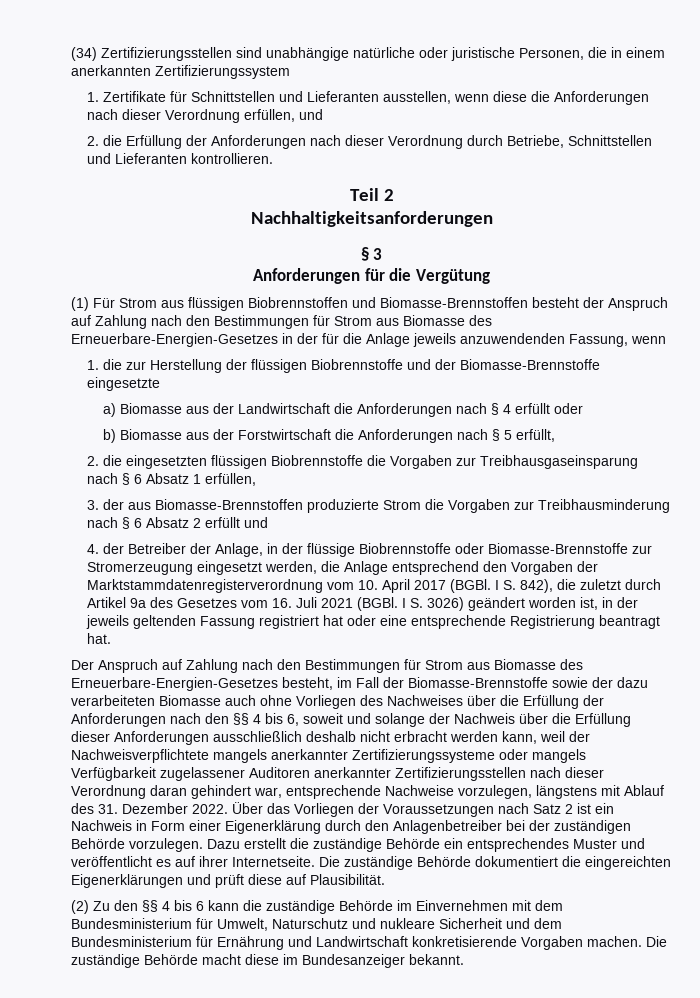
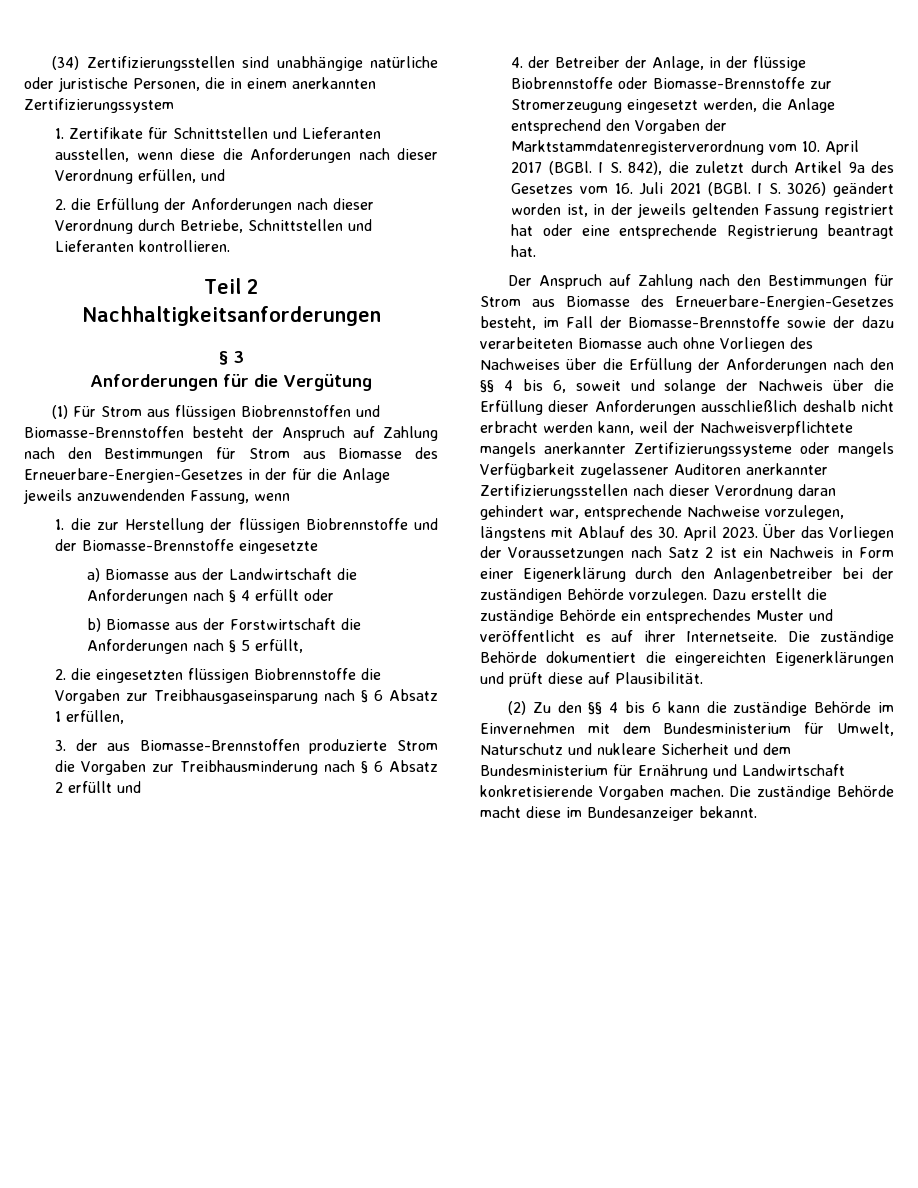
- Der Anspruch auf Zahlung nach den Bestimmungen für Strom aus Biomasse des Erneuerbare-Energien-Gesetzes besteht, im Fall der Biomasse-Brennstoffe sowie der dazu verarbeiteten Biomasse auch ohne Vorliegen des Nachweises über die Erfüllung der Anforderungen nach den §§ 4 bis 6, soweit und solange der Nachweis über die Erfüllung dieser Anforderungen ausschließlich deshalb nicht erbracht werden kann, weil der Nachweisverpflichtete mangels anerkannter Zertifizierungssysteme oder mangels Verfügbarkeit zugelassener Auditoren anerkannter Zertifizierungsstellen nach dieser Verordnung daran gehindert war, entsprechende Nachweise vorzulegen, längstens mit Ablauf des 31. Dezember 2022.
+ Der Anspruch auf Zahlung nach den Bestimmungen für Strom aus Biomasse des Erneuerbare-Energien-Gesetzes besteht, im Fall der Biomasse-Brennstoffe sowie der dazu verarbeiteten Biomasse auch ohne Vorliegen des Nachweises über die Erfüllung der Anforderungen nach den §§ 4 bis 6, soweit und solange der Nachweis über die Erfüllung dieser Anforderungen ausschließlich deshalb nicht erbracht werden kann, weil der Nachweisverpflichtete mangels anerkannter Zertifizierungssysteme oder mangels Verfügbarkeit zugelassener Auditoren anerkannter Zertifizierungsstellen nach dieser Verordnung daran gehindert war, entsprechende Nachweise vorzulegen, längstens mit Ablauf des 30. April 2023.

